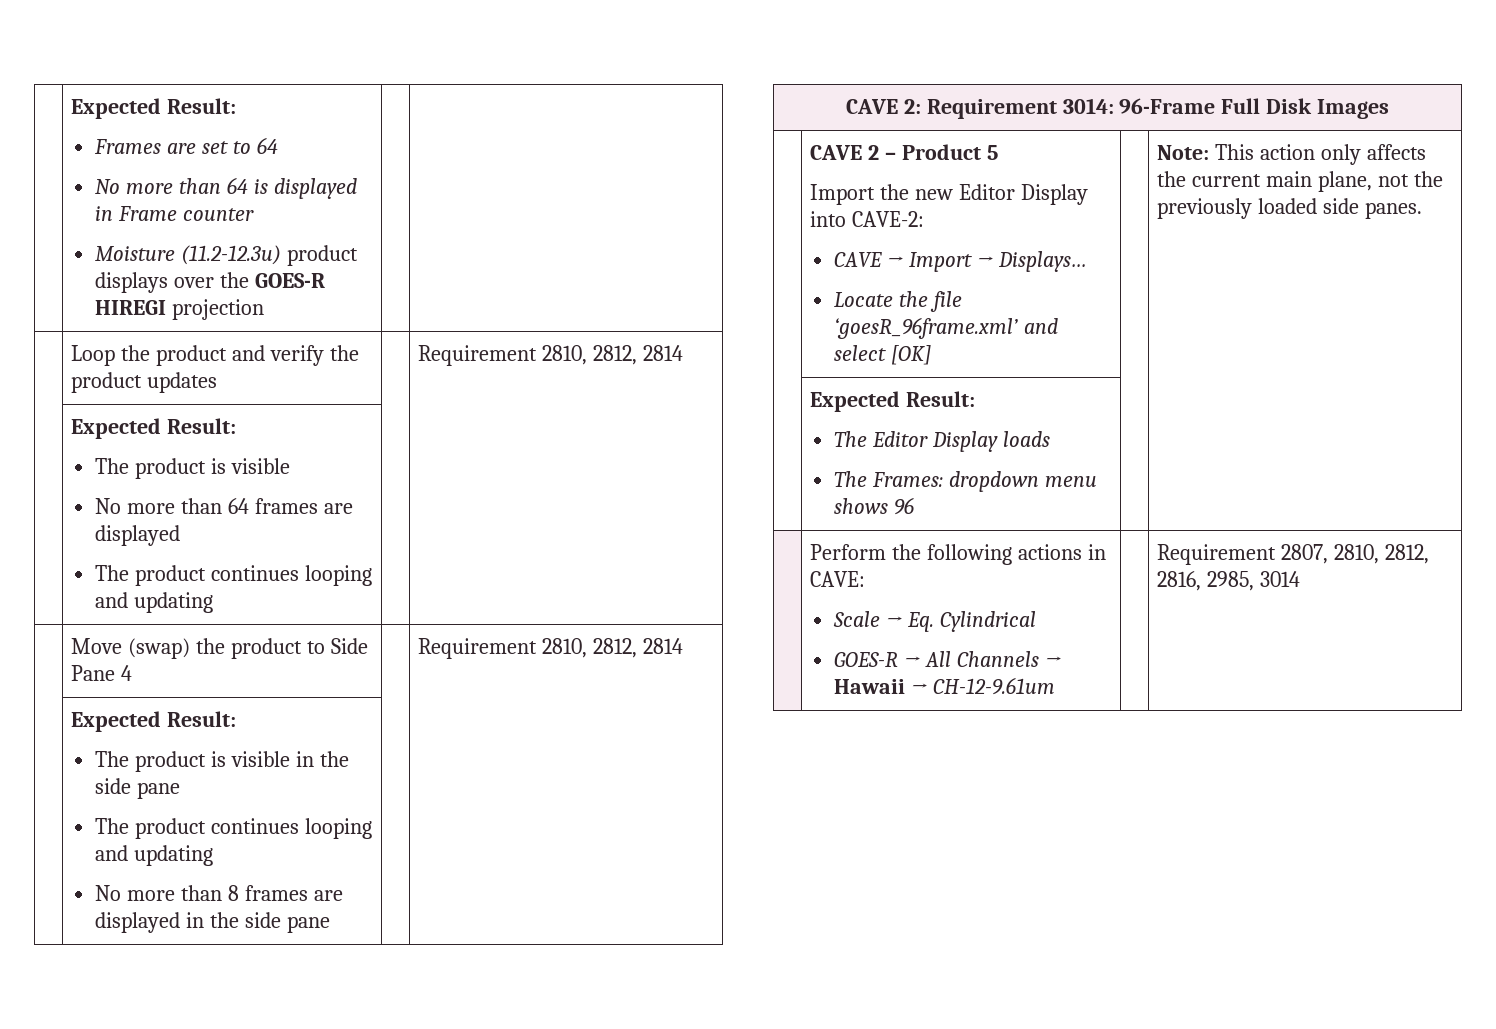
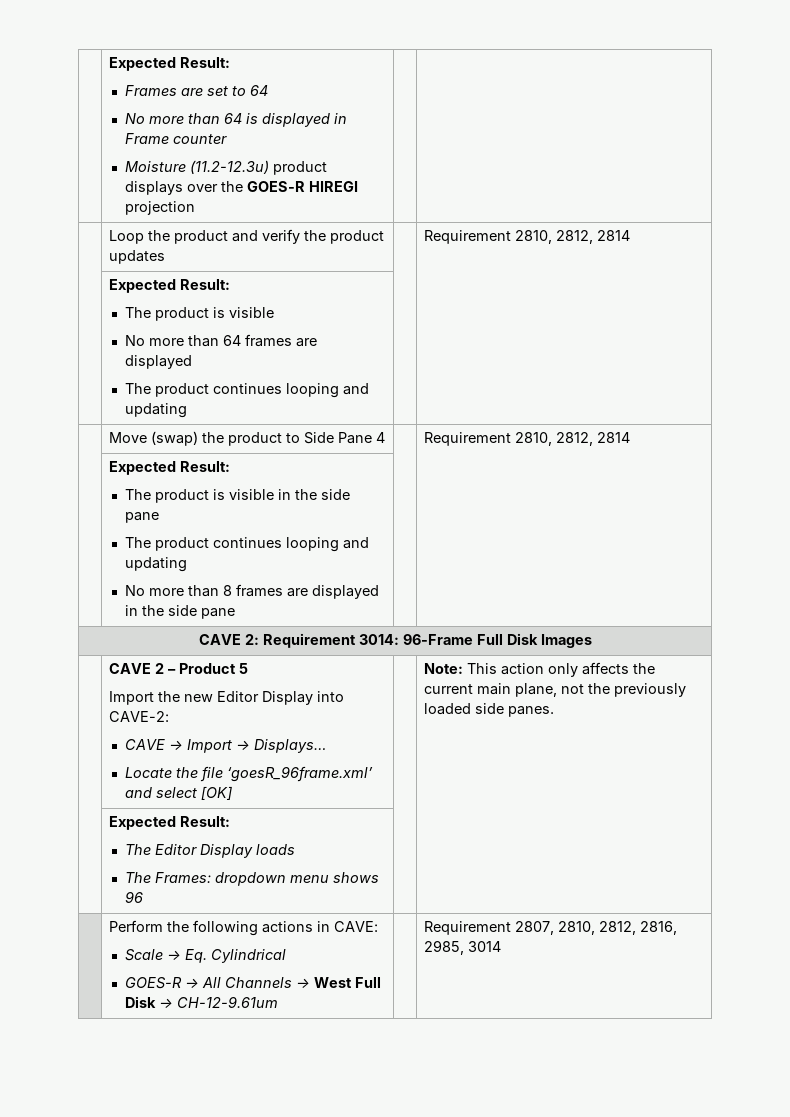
  | Perform the following actions in CAVE:
  Scale → Eq. Cylindrical
- GOES-R → All Channels → Hawaii → CH-12-9.61um | | Requirement 2807, 2810, 2812, 2816, 2985, 3014
+ GOES-R → All Channels → West Full Disk → CH-12-9.61um | | Requirement 2807, 2810, 2812, 2816, 2985, 3014

